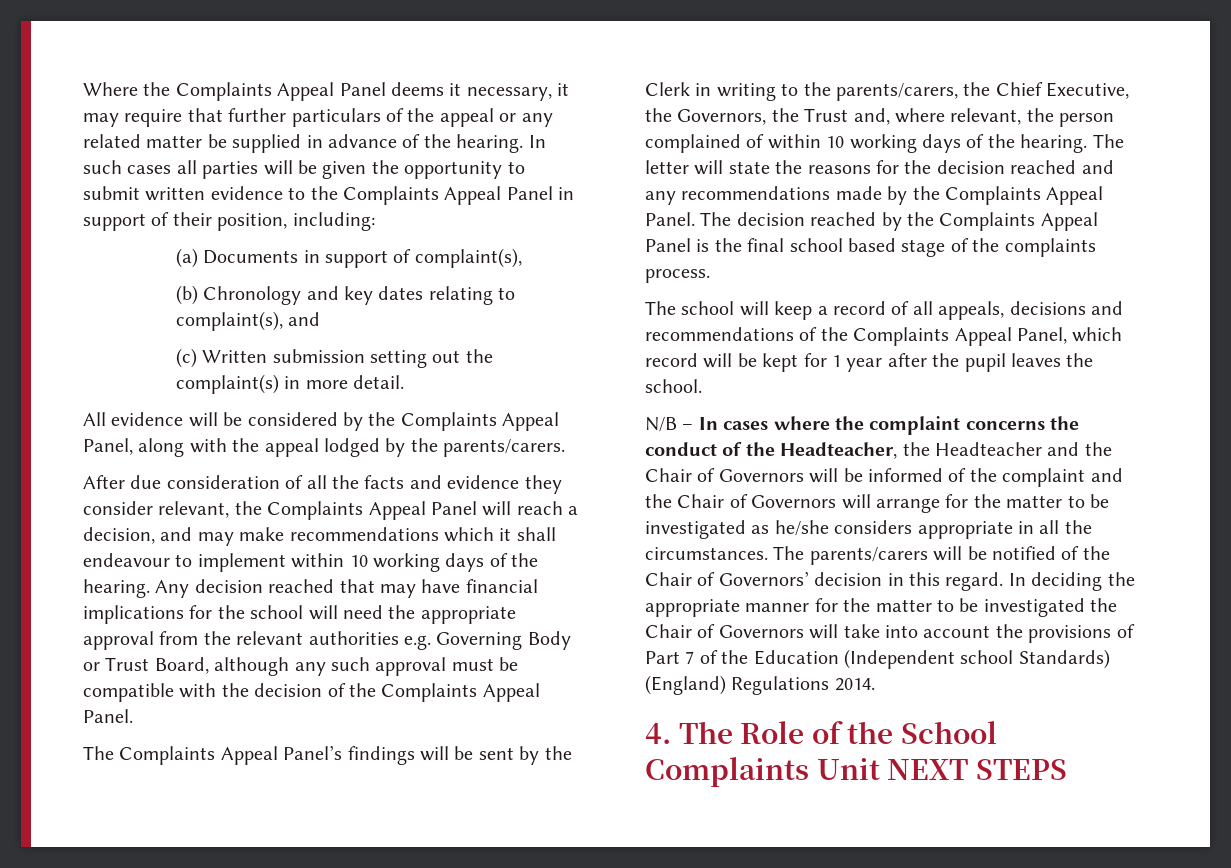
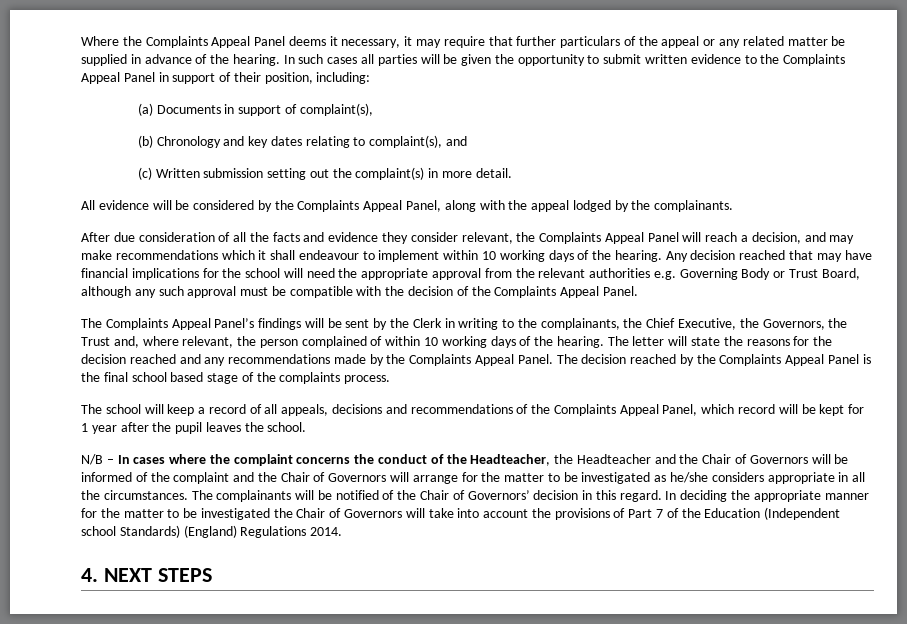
- All evidence will be considered by the Complaints Appeal Panel, along with the appeal lodged by the parents/carers.
+ All evidence will be considered by the Complaints Appeal Panel, along with the appeal lodged by the complainants.
- The Complaints Appeal Panel’s findings will be sent by the Clerk in writing to the parents/carers, the Chief Executive, the Governors, the Trust and, where relevant, the person complained of within 10 working days of the hearing.
+ The Complaints Appeal Panel’s findings will be sent by the Clerk in writing to the complainants, the Chief Executive, the Governors, the Trust and, where relevant, the person complained of within 10 working days of the hearing.
- The parents/carers will be notified of the Chair of Governors’ decision in this regard.
+ The complainants will be notified of the Chair of Governors’ decision in this regard.
- 4. The Role of the School Complaints Unit NEXT STEPS
+ 4. NEXT STEPS

